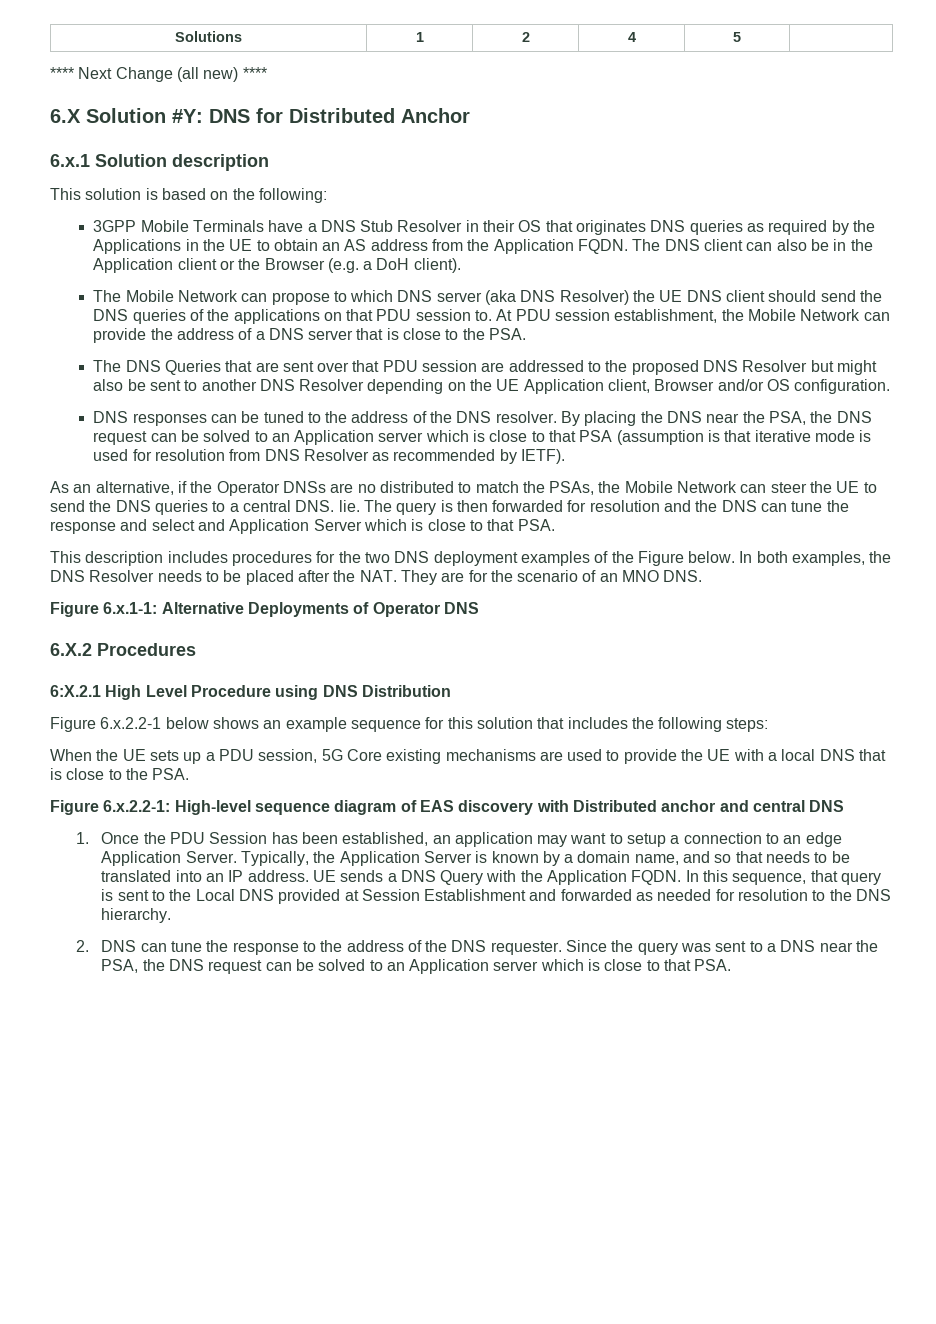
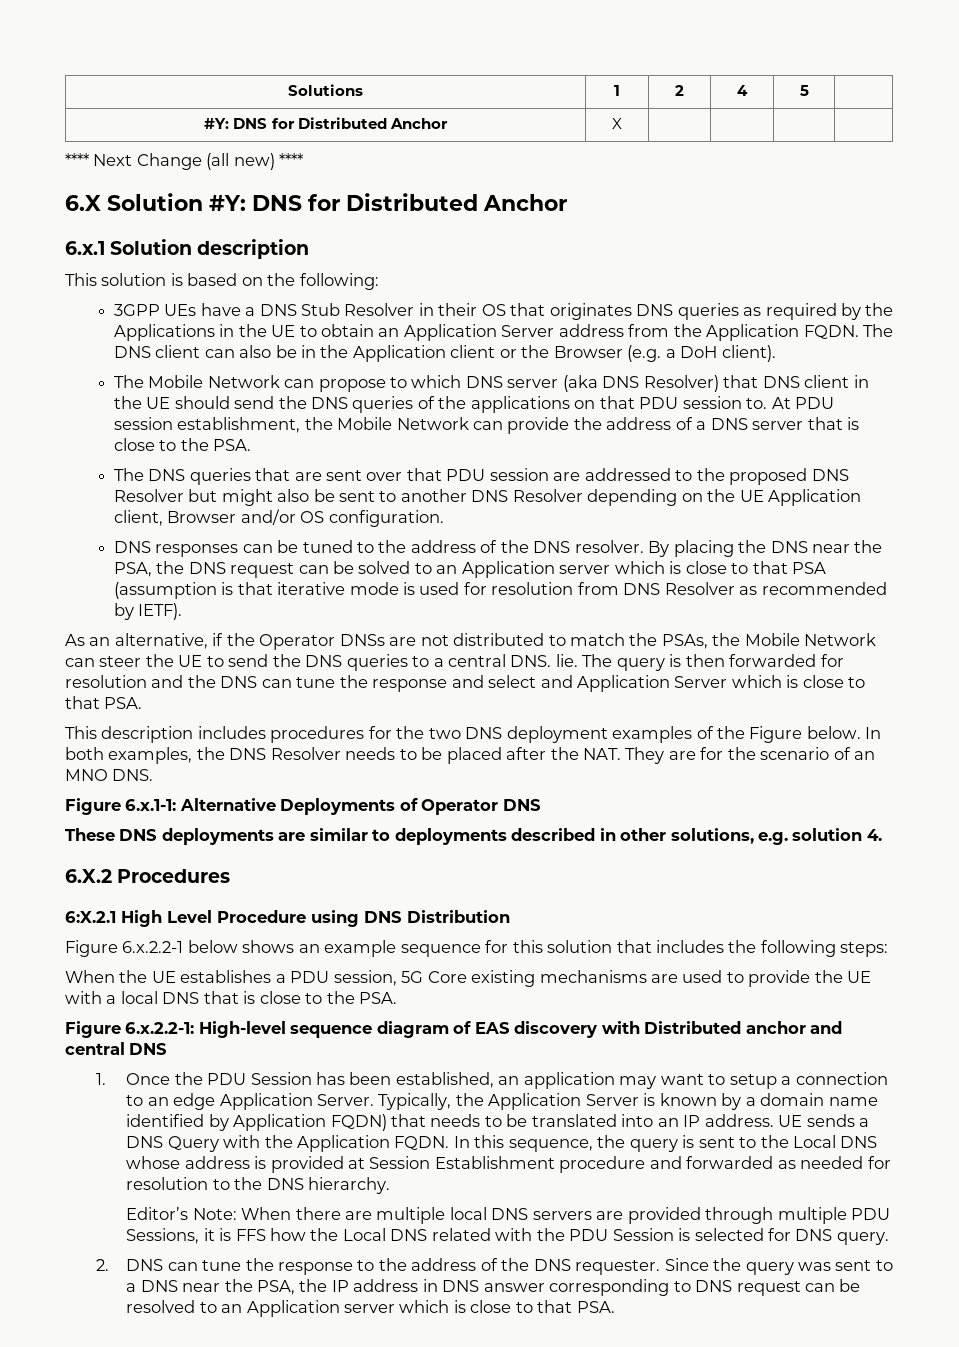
+ #Y: DNS for Distributed Anchor | X | | | |
- 3GPP Mobile Terminals have a DNS Stub Resolver in their OS that originates DNS queries as required by the Applications in the UE to obtain an AS address from the Application FQDN.
+ 3GPP UEs have a DNS Stub Resolver in their OS that originates DNS queries as required by the Applications in the UE to obtain an Application Server address from the Application FQDN.
- The Mobile Network can propose to which DNS server (aka DNS Resolver) the UE DNS client should send the DNS queries of the applications on that PDU session to.
+ The Mobile Network can propose to which DNS server (aka DNS Resolver) that DNS client in the UE should send the DNS queries of the applications on that PDU session to.
- The DNS Queries that are sent over that PDU session are addressed to the proposed DNS Resolver but might also be sent to another DNS Resolver depending on the UE Application client, Browser and/or OS configuration.
+ The DNS queries that are sent over that PDU session are addressed to the proposed DNS Resolver but might also be sent to another DNS Resolver depending on the UE Application client, Browser and/or OS configuration.
- As an alternative, if the Operator DNSs are no distributed to match the PSAs, the Mobile Network can steer the UE to send the DNS queries to a central DNS. lie.
+ As an alternative, if the Operator DNSs are not distributed to match the PSAs, the Mobile Network can steer the UE to send the DNS queries to a central DNS. lie.
+ These DNS deployments are similar to deployments described in other solutions, e.g. solution 4.
- When the UE sets up a PDU session, 5G Core existing mechanisms are used to provide the UE with a local DNS that is close to the PSA.
+ When the UE establishes a PDU session, 5G Core existing mechanisms are used to provide the UE with a local DNS that is close to the PSA.
- Typically, the Application Server is known by a domain name, and so that needs to be translated into an IP address.
+ Typically, the Application Server is known by a domain name identified by Application FQDN) that needs to be translated into an IP address.
- In this sequence, that query is sent to the Local DNS provided at Session Establishment and forwarded as needed for resolution to the DNS hierarchy.
+ In this sequence, the query is sent to the Local DNS whose address is provided at Session Establishment procedure and forwarded as needed for resolution to the DNS hierarchy.
+ Editor’s Note: When there are multiple local DNS servers are provided through multiple PDU Sessions, it is FFS how the Local DNS related with the PDU Session is selected for DNS query.
- Since the query was sent to a DNS near the PSA, the DNS request can be solved to an Application server which is close to that PSA.
+ Since the query was sent to a DNS near the PSA, the IP address in DNS answer corresponding to DNS request can be resolved to an Application server which is close to that PSA.

